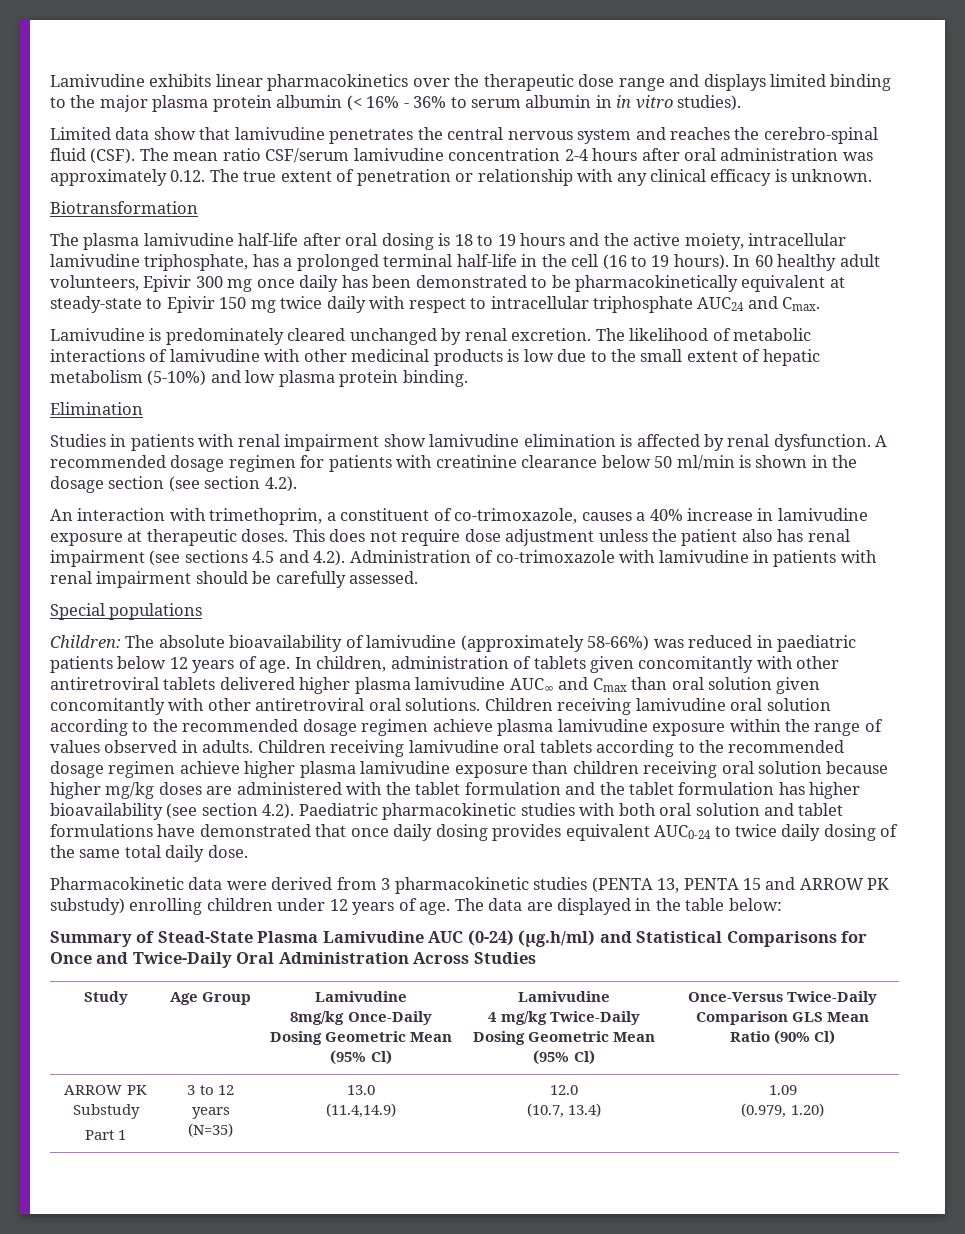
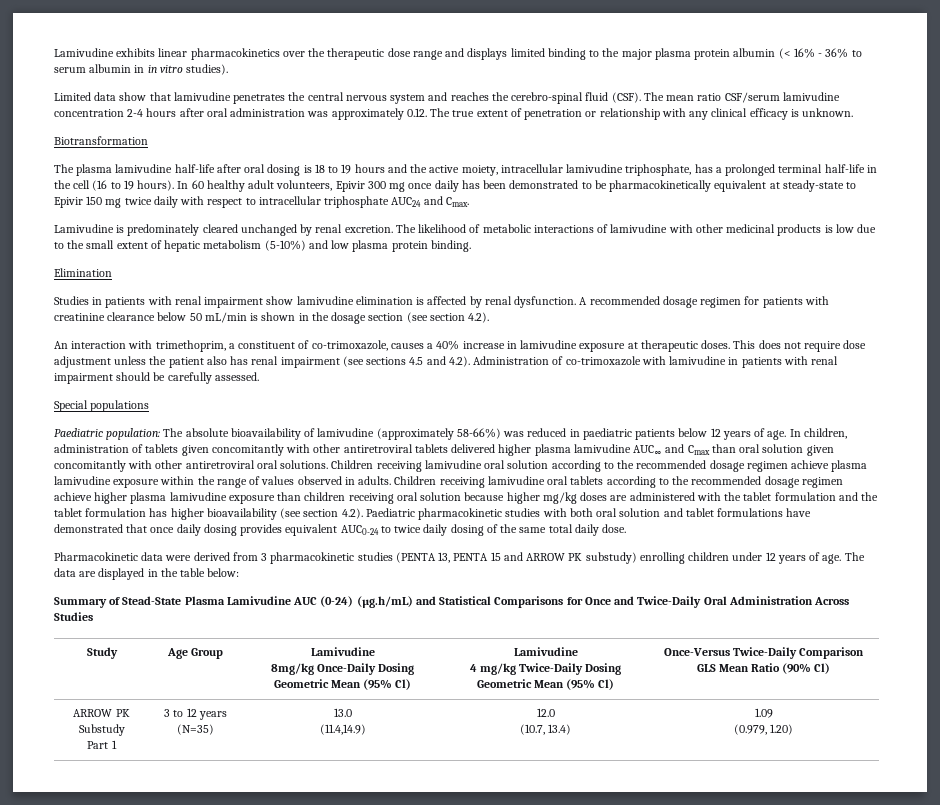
- A recommended dosage regimen for patients with creatinine clearance below 50 ml/min is shown in the dosage section (see section 4.2).
+ A recommended dosage regimen for patients with creatinine clearance below 50 mL/min is shown in the dosage section (see section 4.2).
- Children: The absolute bioavailability of lamivudine (approximately 58-66%) was reduced in paediatric patients below 12 years of age.
+ Paediatric population: The absolute bioavailability of lamivudine (approximately 58-66%) was reduced in paediatric patients below 12 years of age.
- Summary of Stead-State Plasma Lamivudine AUC (0-24) (µg.h/ml) and Statistical Comparisons for Once and Twice-Daily Oral Administration Across Studies
+ Summary of Stead-State Plasma Lamivudine AUC (0-24) (µg.h/mL) and Statistical Comparisons for Once and Twice-Daily Oral Administration Across Studies

